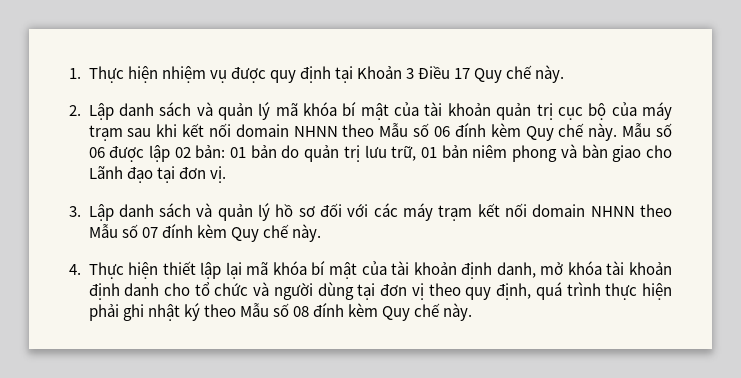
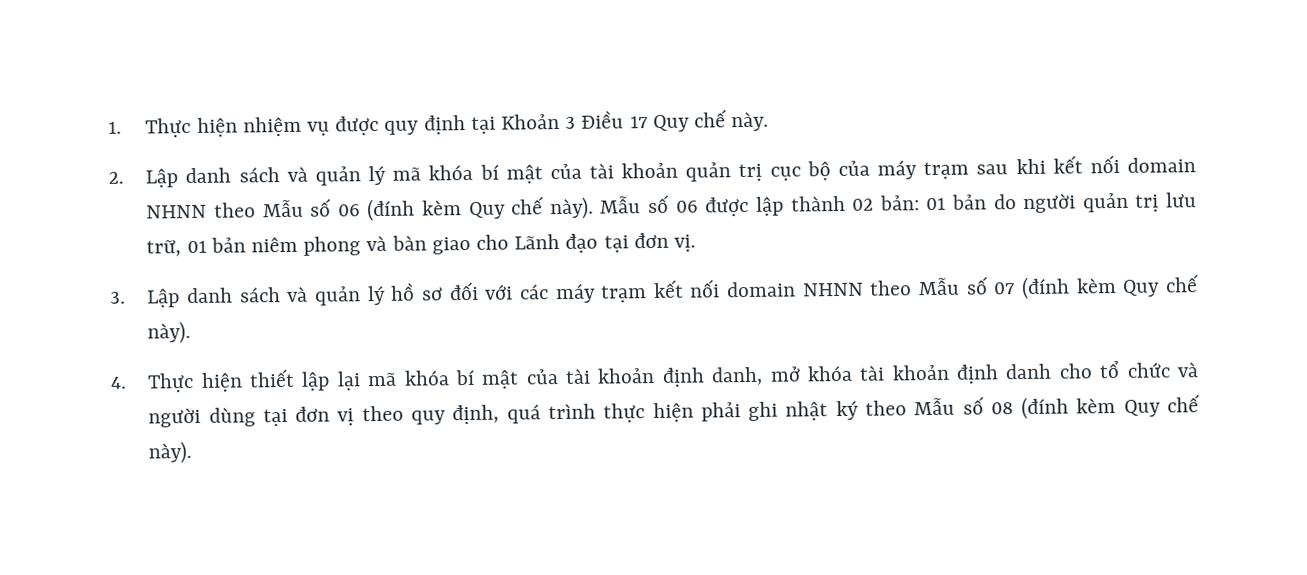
- 2. Lập danh sách và quản lý mã khóa bí mật của tài khoản quản trị cục bộ của máy trạm sau khi kết nối domain NHNN theo Mẫu số 06 đính kèm Quy chế này.
+ 2. Lập danh sách và quản lý mã khóa bí mật của tài khoản quản trị cục bộ của máy trạm sau khi kết nối domain NHNN theo Mẫu số 06 (đính kèm Quy chế này).
- Mẫu số 06 được lập 02 bản: 01 bản do quản trị lưu trữ, 01 bản niêm phong và bàn giao cho Lãnh đạo tại đơn vị.
+ Mẫu số 06 được lập thành 02 bản: 01 bản do người quản trị lưu trữ, 01 bản niêm phong và bàn giao cho Lãnh đạo tại đơn vị.
- 3. Lập danh sách và quản lý hồ sơ đối với các máy trạm kết nối domain NHNN theo Mẫu số 07 đính kèm Quy chế này.
+ 3. Lập danh sách và quản lý hồ sơ đối với các máy trạm kết nối domain NHNN theo Mẫu số 07 (đính kèm Quy chế này).
- 4. Thực hiện thiết lập lại mã khóa bí mật của tài khoản định danh, mở khóa tài khoản định danh cho tổ chức và người dùng tại đơn vị theo quy định, quá trình thực hiện phải ghi nhật ký theo Mẫu số 08 đính kèm Quy chế này.
+ 4. Thực hiện thiết lập lại mã khóa bí mật của tài khoản định danh, mở khóa tài khoản định danh cho tổ chức và người dùng tại đơn vị theo quy định, quá trình thực hiện phải ghi nhật ký theo Mẫu số 08 (đính kèm Quy chế này).

